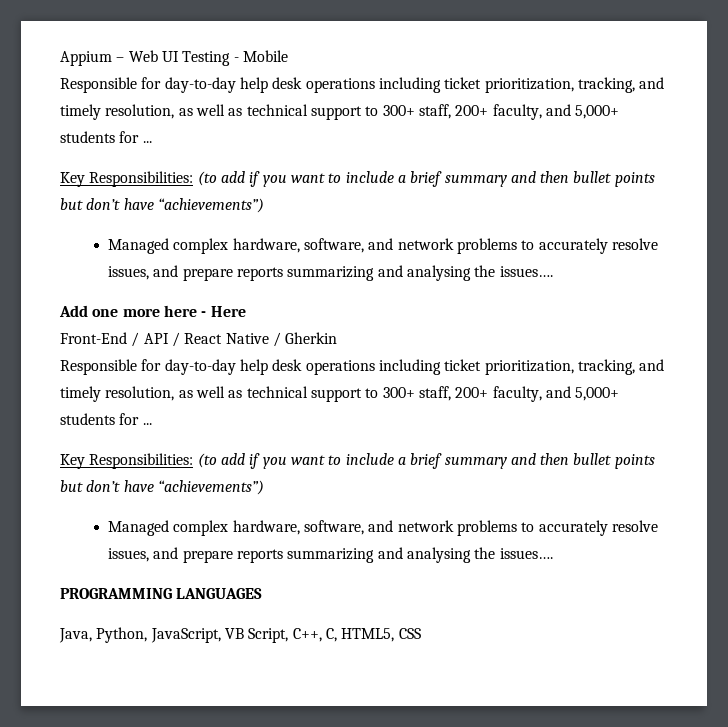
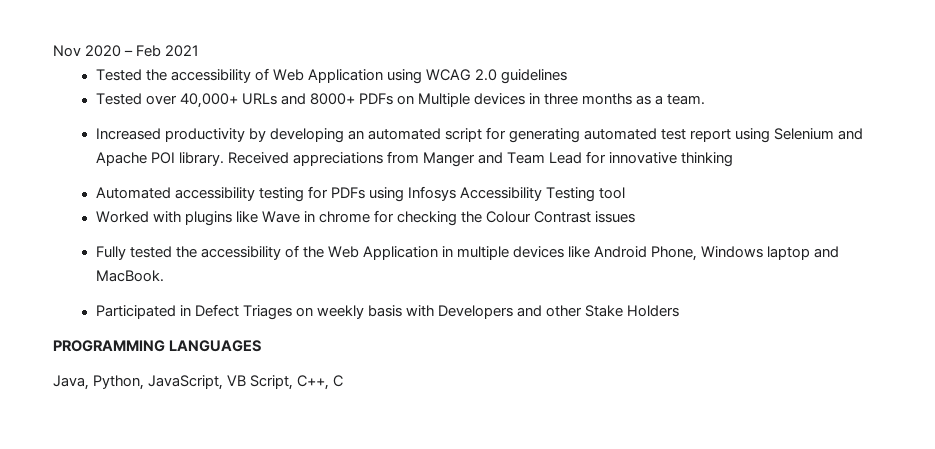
- Appium – Web UI Testing - Mobile
- Responsible for day-to-day help desk operations including ticket prioritization, tracking, and timely resolution, as well as technical support to 300+ staff, 200+ faculty, and 5,000+ students for ...
- Key Responsibilities: (to add if you want to include a brief summary and then bullet points but don’t have “achievements”)
- Managed complex hardware, software, and network problems to accurately resolve issues, and prepare reports summarizing and analysing the issues….
- Add one more here - Here
- Front-End / API / React Native / Gherkin
- Responsible for day-to-day help desk operations including ticket prioritization, tracking, and timely resolution, as well as technical support to 300+ staff, 200+ faculty, and 5,000+ students for ...
- Key Responsibilities: (to add if you want to include a brief summary and then bullet points but don’t have “achievements”)
- Managed complex hardware, software, and network problems to accurately resolve issues, and prepare reports summarizing and analysing the issues….
+ Nov 2020 – Feb 2021
+ Tested the accessibility of Web Application using WCAG 2.0 guidelines
+ Tested over 40,000+ URLs and 8000+ PDFs on Multiple devices in three months as a team.
+ Increased productivity by developing an automated script for generating automated test report using Selenium and Apache POI library. Received appreciations from Manger and Team Lead for innovative thinking
+ Automated accessibility testing for PDFs using Infosys Accessibility Testing tool
+ Worked with plugins like Wave in chrome for checking the Colour Contrast issues
+ Fully tested the accessibility of the Web Application in multiple devices like Android Phone, Windows laptop and MacBook.
+ Participated in Defect Triages on weekly basis with Developers and other Stake Holders
- Java, Python, JavaScript, VB Script, C++, C, HTML5, CSS
+ Java, Python, JavaScript, VB Script, C++, C

